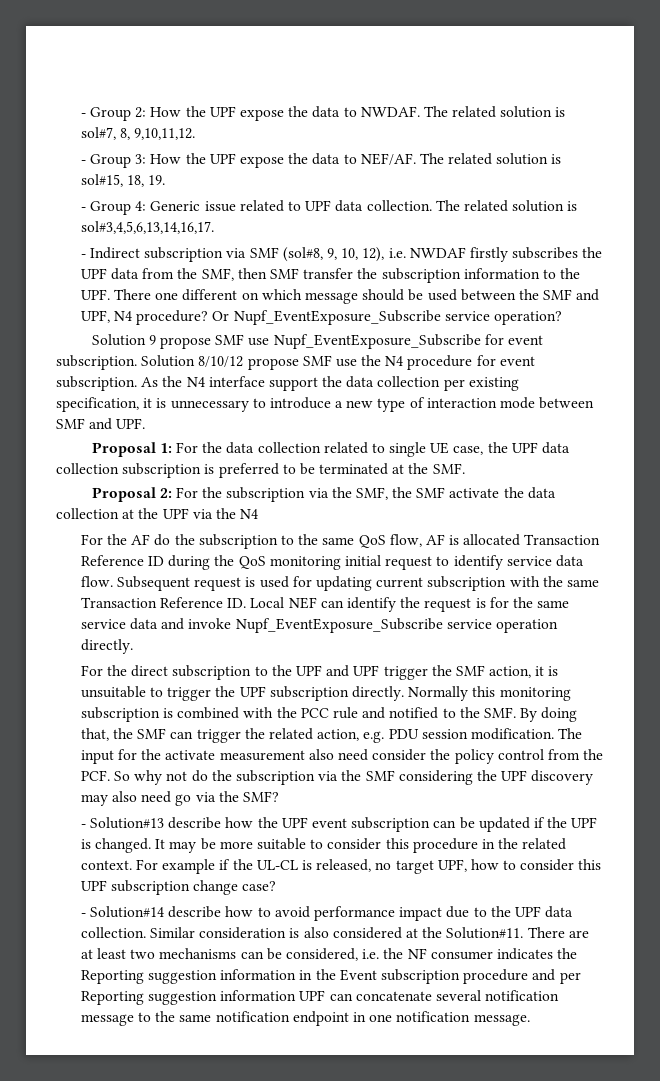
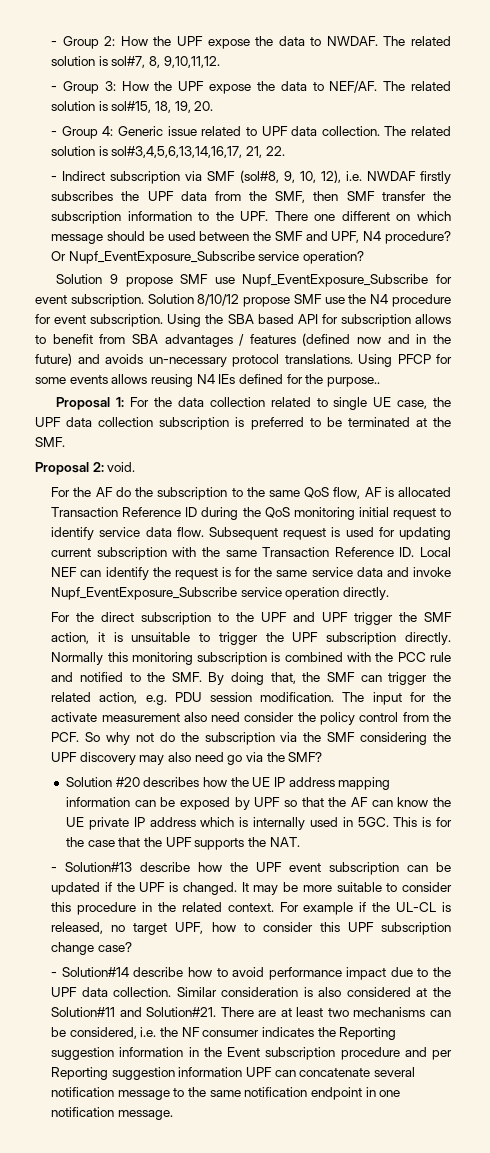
- The related solution is sol#15, 18, 19.
+ The related solution is sol#15, 18, 19, 20.
- The related solution is sol#3,4,5,6,13,14,16,17.
+ The related solution is sol#3,4,5,6,13,14,16,17, 21, 22.
- As the N4 interface support the data collection per existing specification, it is unnecessary to introduce a new type of interaction mode between SMF and UPF.
+ Using the SBA based API for subscription allows to benefit from SBA advantages / features (defined now and in the future) and avoids un-necessary protocol translations. Using PFCP for some events allows reusing N4 IEs defined for the purpose..
- Proposal 2: For the subscription via the SMF, the SMF activate the data collection at the UPF via the N4
+ Proposal 2: void.
+ Solution #20 describes how the UE IP address mapping information can be exposed by UPF so that the AF can know the UE private IP address which is internally used in 5GC. This is for the case that the UPF supports the NAT.
- Similar consideration is also considered at the Solution#11.
+ Similar consideration is also considered at the Solution#11 and Solution#21.

